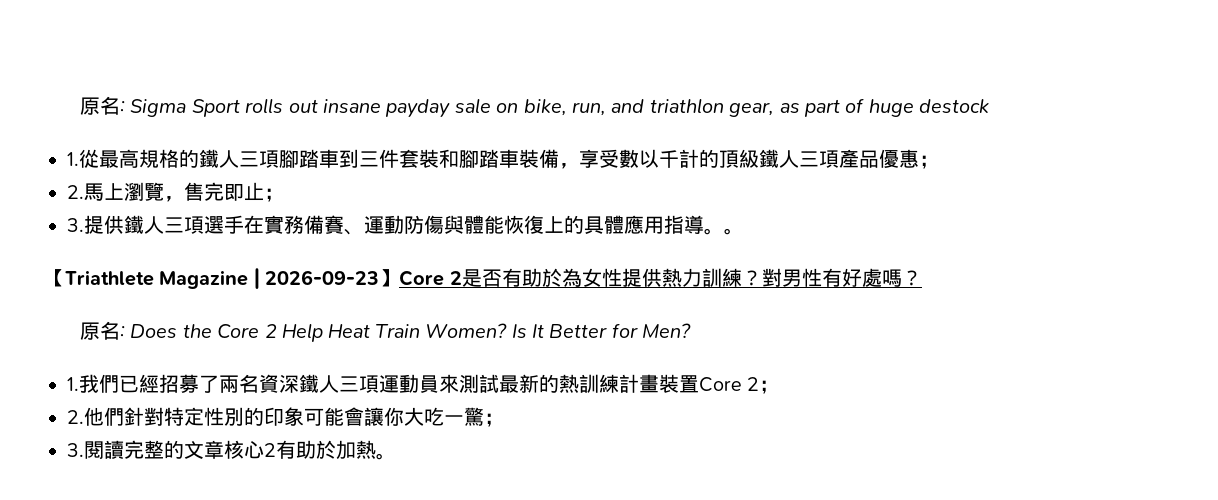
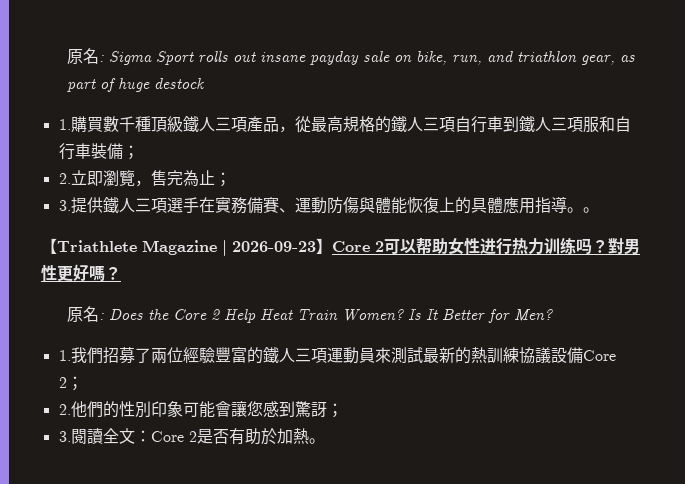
- 1.從最高規格的鐵人三項腳踏車到三件套裝和腳踏車裝備，享受數以千計的頂級鐵人三項產品優惠；
- 2.馬上瀏覽，售完即止；
+ 1.購買數千種頂級鐵人三項產品，從最高規格的鐵人三項自行車到鐵人三項服和自行車裝備；
+ 2.立即瀏覽，售完為止；
- 【Triathlete Magazine | 2026-09-23】Core 2是否有助於為女性提供熱力訓練？
+ 【Triathlete Magazine | 2026-09-23】Core 2可以帮助女性进行热力训练吗？
- 對男性有好處嗎？
+ 對男性更好嗎？
- 1.我們已經招募了兩名資深鐵人三項運動員來測試最新的熱訓練計畫裝置Core 2；
+ 1.我們招募了兩位經驗豐富的鐵人三項運動員來測試最新的熱訓練協議設備Core 2；
- 2.他們針對特定性別的印象可能會讓你大吃一驚；
+ 2.他們的性別印象可能會讓您感到驚訝；
- 3.閱讀完整的文章核心2有助於加熱。
+ 3.閱讀全文：Core 2是否有助於加熱。

